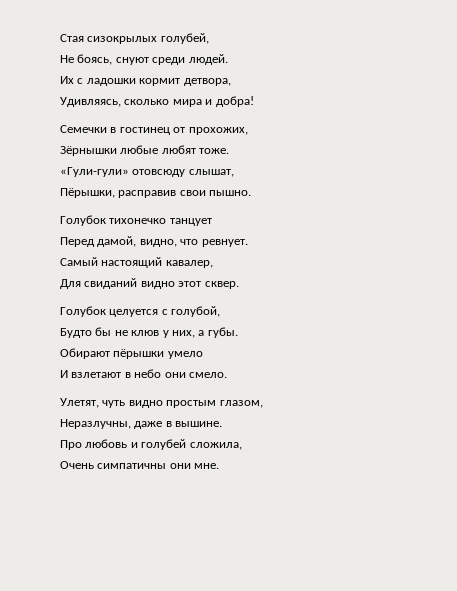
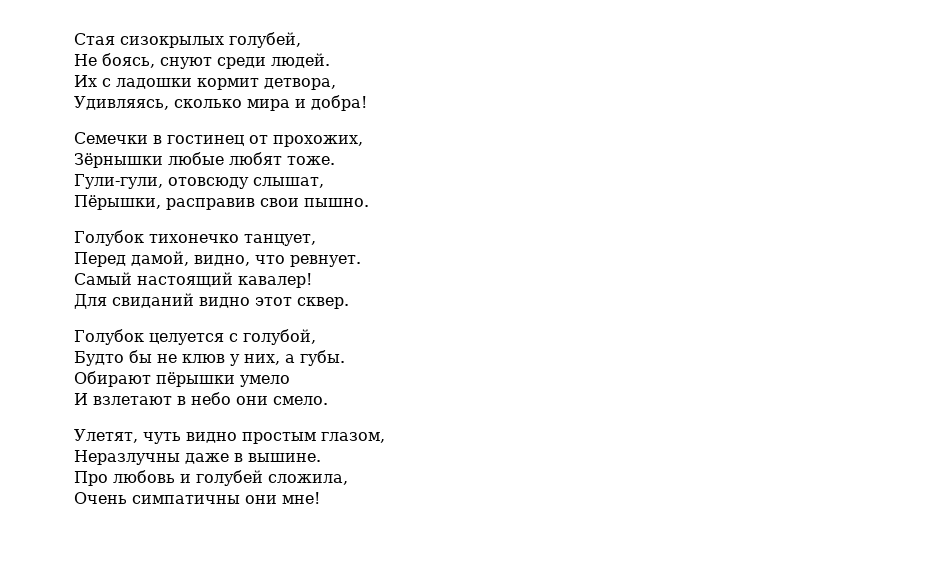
- «Гули-гули» отовсюду слышат,
+ Гули-гули, отовсюду слышат,
- Голубок тихонечко танцует
+ Голубок тихонечко танцует,
- Самый настоящий кавалер,
+ Самый настоящий кавалер!
- Неразлучны, даже в вышине.
+ Неразлучны даже в вышине.
- Очень симпатичны они мне.
+ Очень симпатичны они мне!

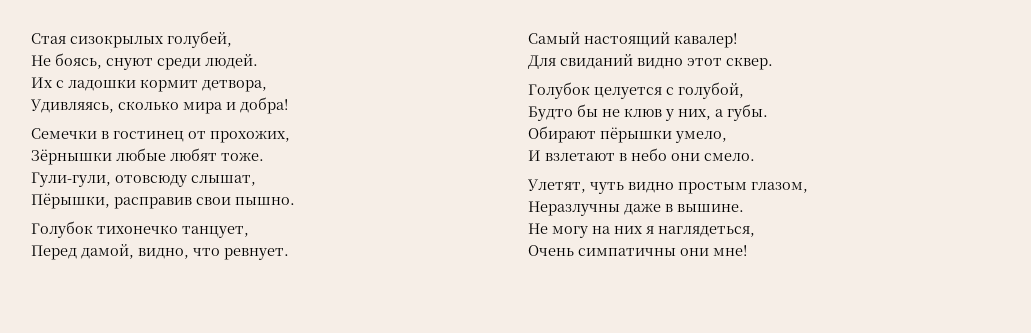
- Обирают пёрышки умело
+ Обирают пёрышки умело,
- Про любовь и голубей сложила,
+ Не могу на них я наглядеться,

